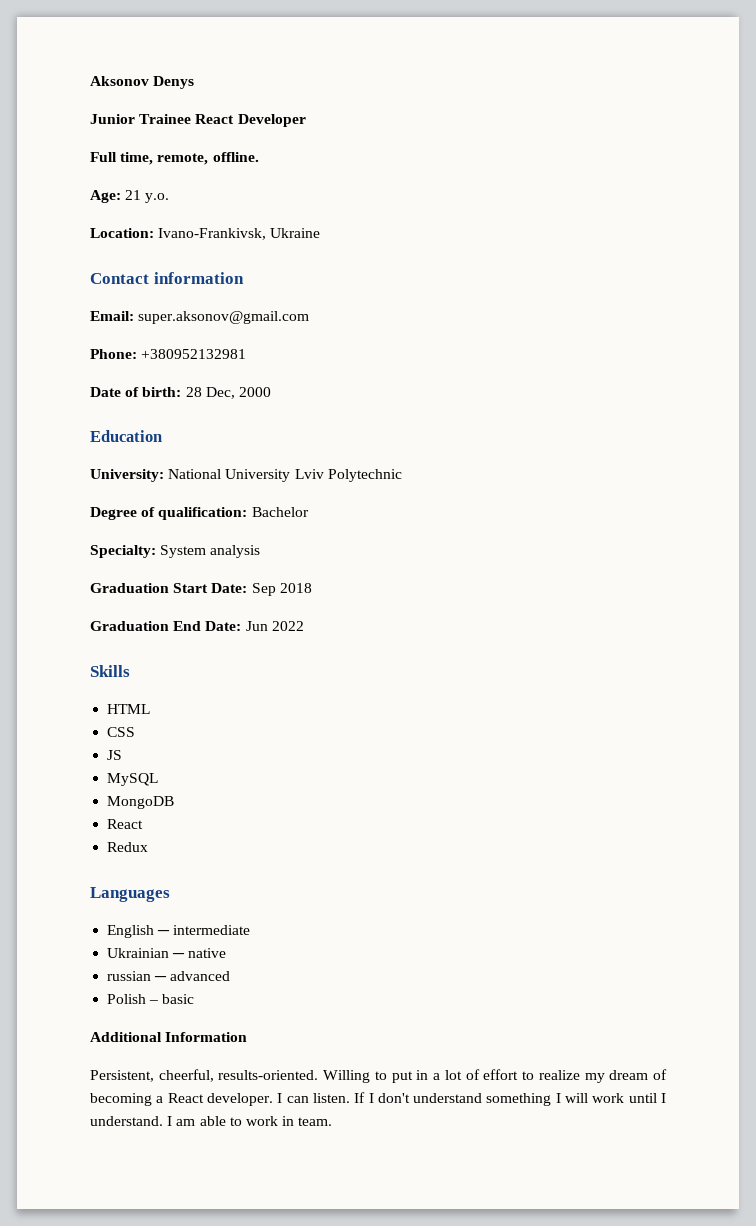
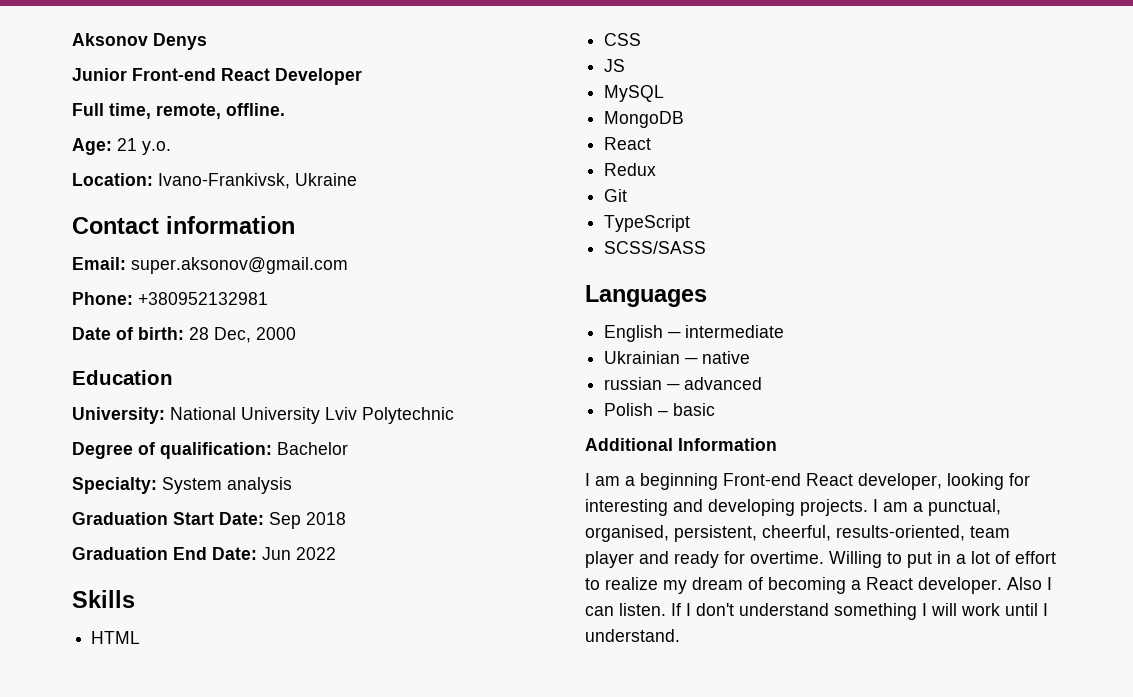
- Junior Trainee React Developer
+ Junior Front-end React Developer
+ Git
+ TypeScript
+ SCSS/SASS
- Persistent, cheerful, results-oriented.
+ I am a beginning Front-end React developer, looking for interesting and developing projects. I am a punctual, organised, persistent, cheerful, results-oriented, team player and ready for overtime.
- I can listen.
+ Also I can listen.
- I am able to work in team.

